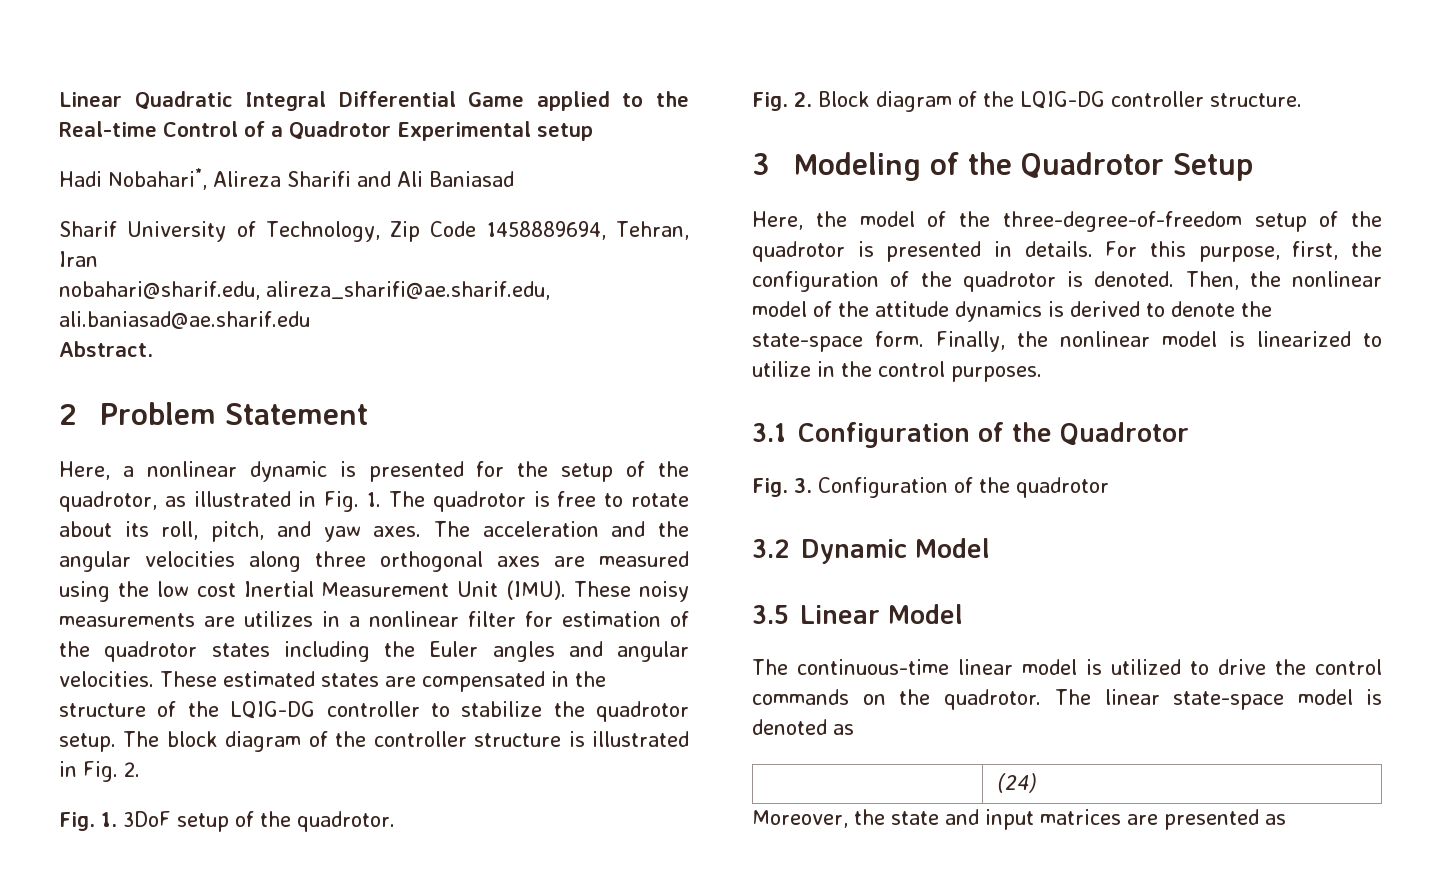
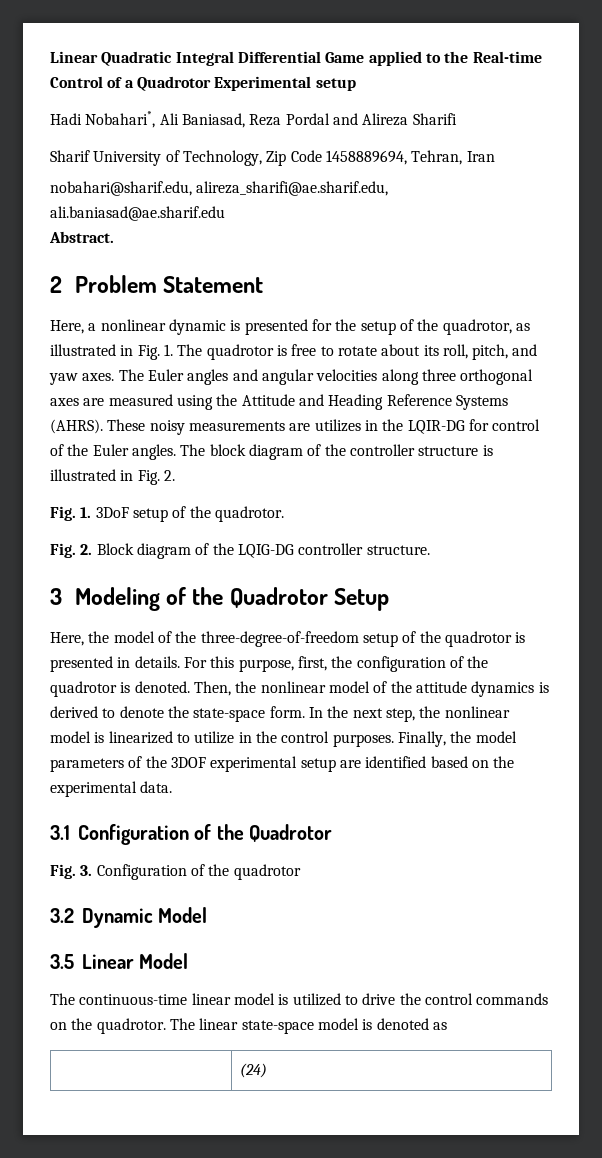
- Hadi Nobahari*, Alireza Sharifi and Ali Baniasad
+ Hadi Nobahari*, Ali Baniasad, Reza Pordal and Alireza Sharifi
- The acceleration and the angular velocities along three orthogonal axes are measured using the low cost Inertial Measurement Unit (IMU).
+ The Euler angles and angular velocities along three orthogonal axes are measured using the Attitude and Heading Reference Systems (AHRS).
- These noisy measurements are utilizes in a nonlinear filter for estimation of the quadrotor states including the Euler angles and angular velocities. These estimated states are compensated in the structure of the LQIG-DG controller to stabilize the quadrotor setup.
+ These noisy measurements are utilizes in the LQIR-DG for control of the Euler angles.
- Finally, the nonlinear model is linearized to utilize in the control purposes.
+ In the next step, the nonlinear model is linearized to utilize in the control purposes. Finally, the model parameters of the 3DOF experimental setup are identified based on the experimental data.
- Moreover, the state and input matrices are presented as

